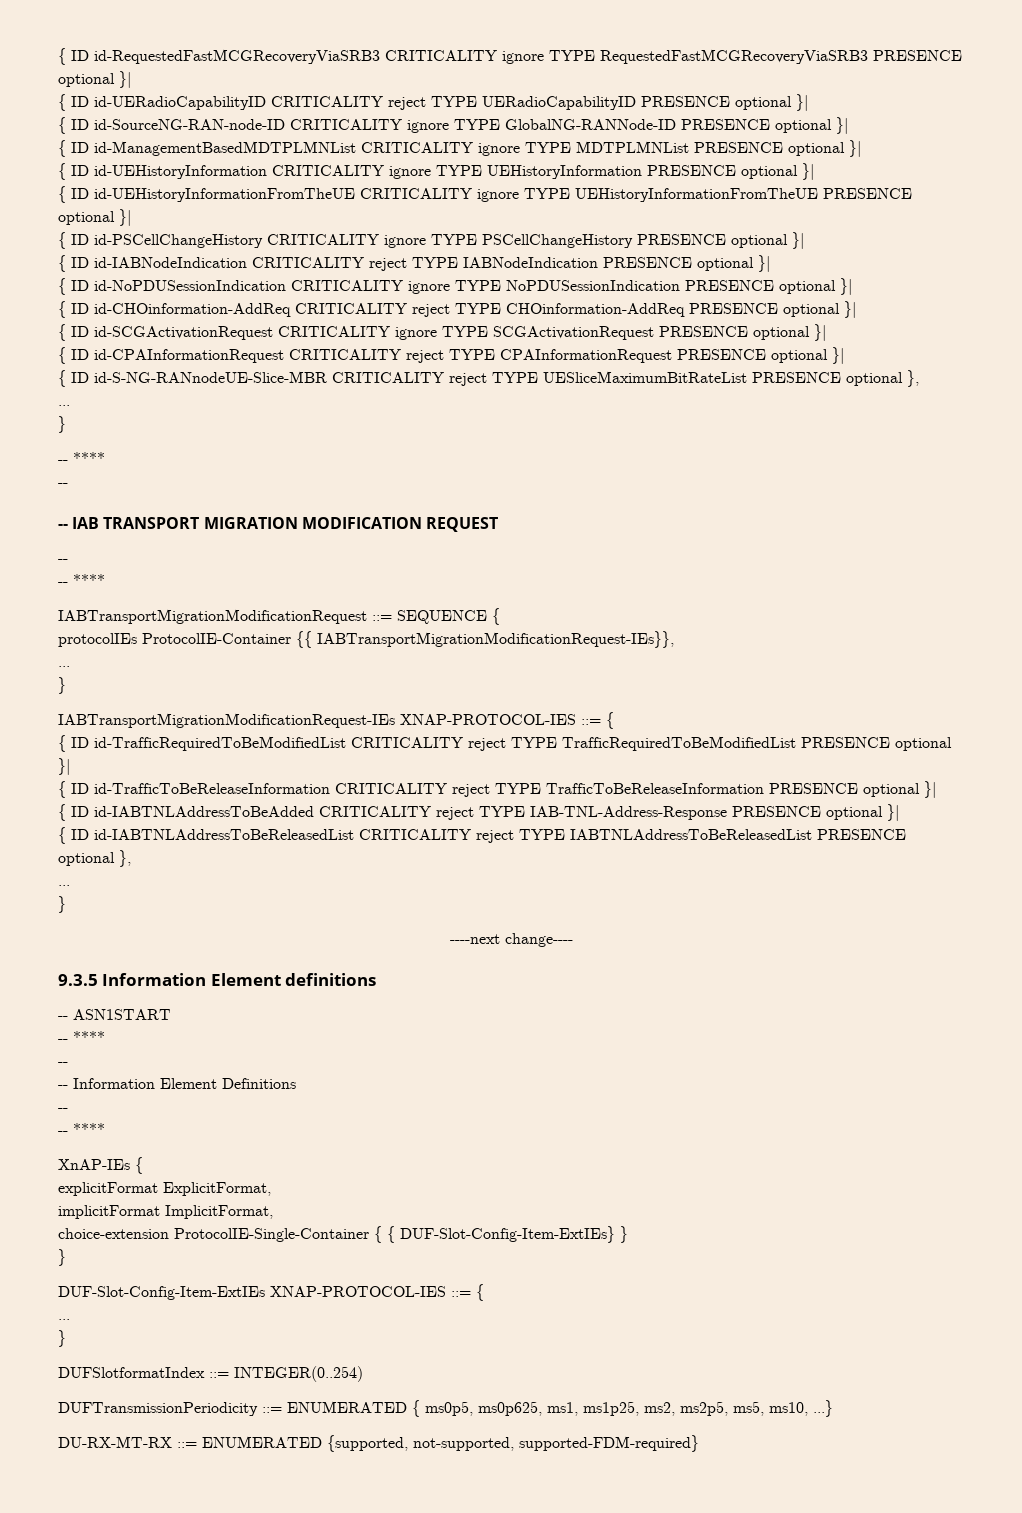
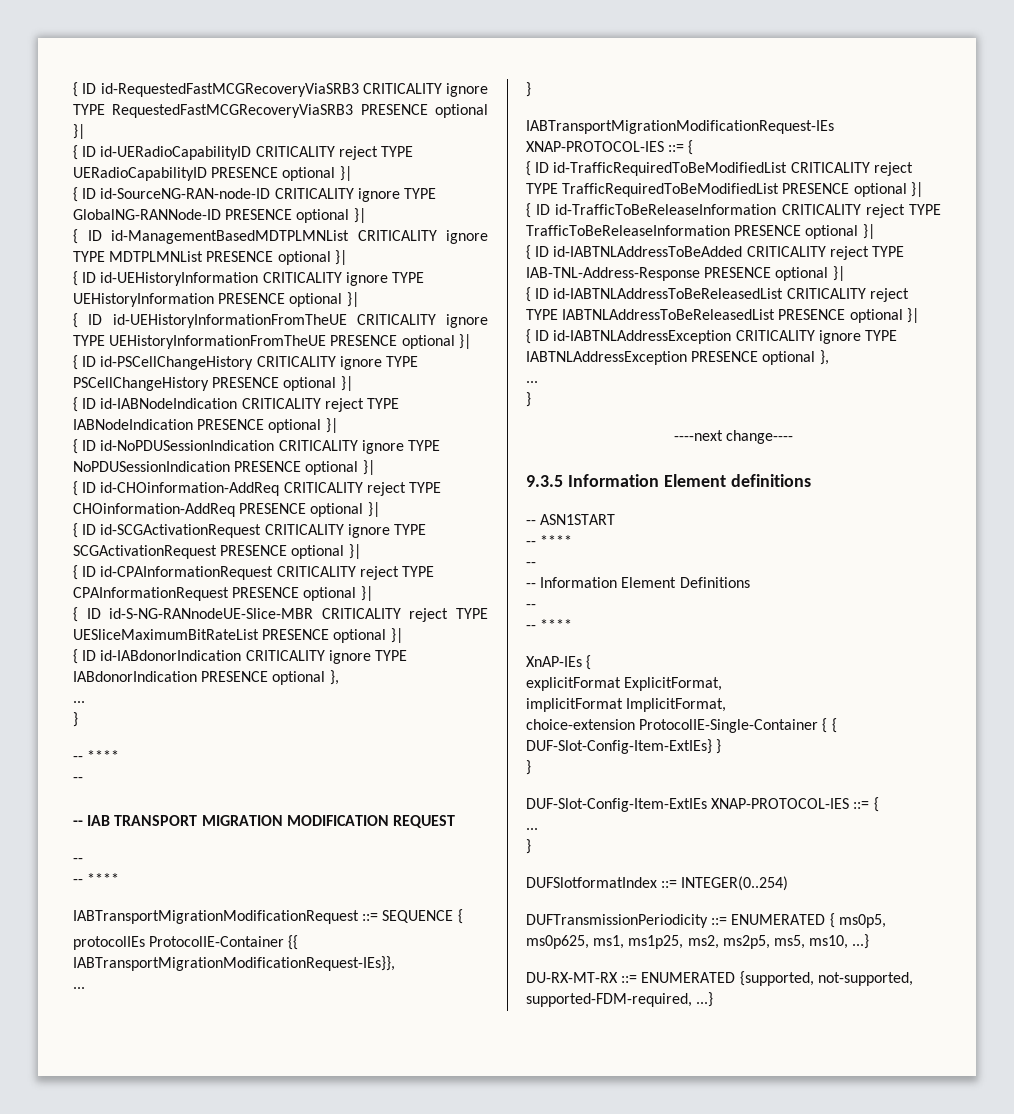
- { ID id-S-NG-RANnodeUE-Slice-MBR CRITICALITY reject TYPE UESliceMaximumBitRateList PRESENCE optional },
+ { ID id-S-NG-RANnodeUE-Slice-MBR CRITICALITY reject TYPE UESliceMaximumBitRateList PRESENCE optional }|
+ { ID id-IABdonorIndication CRITICALITY ignore TYPE IABdonorIndication PRESENCE optional },
- { ID id-IABTNLAddressToBeReleasedList CRITICALITY reject TYPE IABTNLAddressToBeReleasedList PRESENCE optional },
+ { ID id-IABTNLAddressToBeReleasedList CRITICALITY reject TYPE IABTNLAddressToBeReleasedList PRESENCE optional }|
+ { ID id-IABTNLAddressException CRITICALITY ignore TYPE IABTNLAddressException PRESENCE optional },
- DU-RX-MT-RX ::= ENUMERATED {supported, not-supported, supported-FDM-required}
+ DU-RX-MT-RX ::= ENUMERATED {supported, not-supported, supported-FDM-required, ...}

